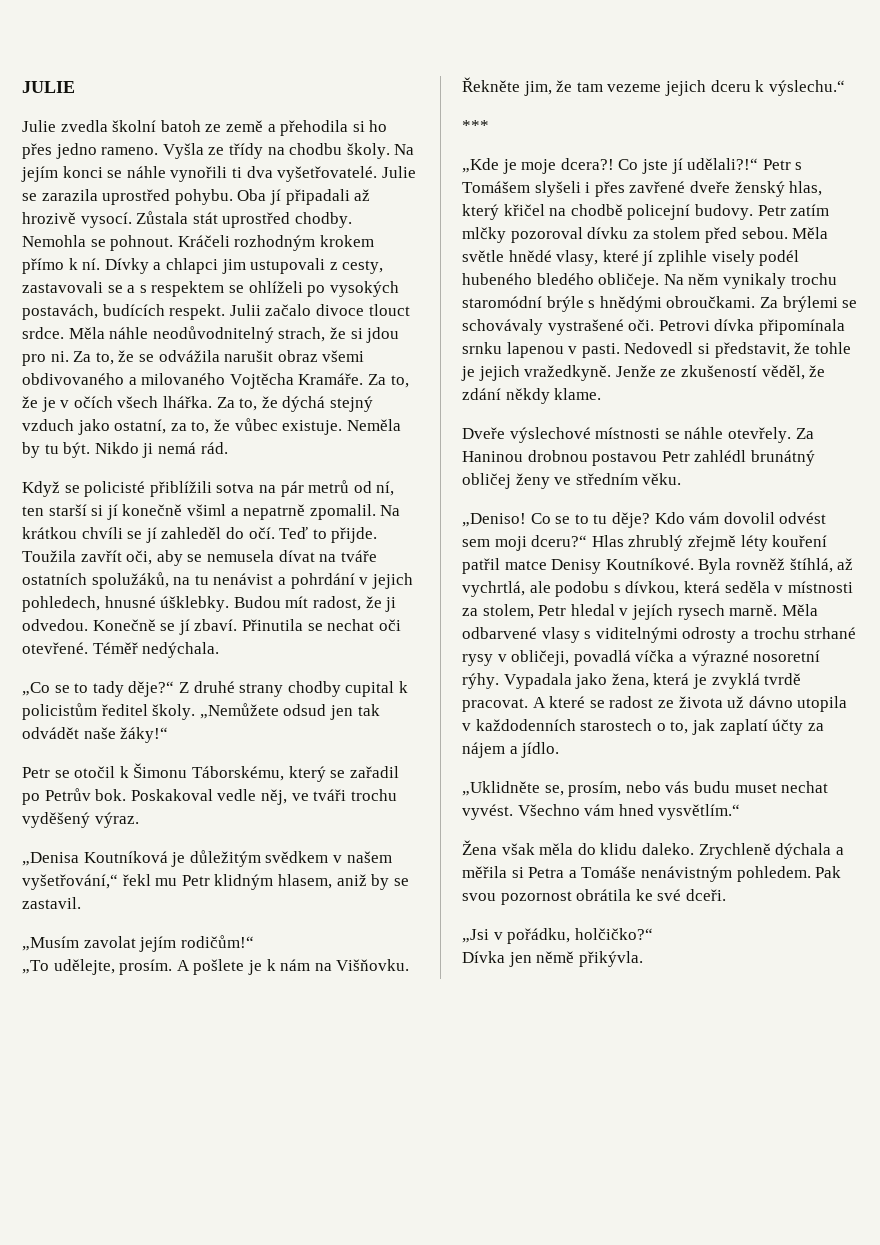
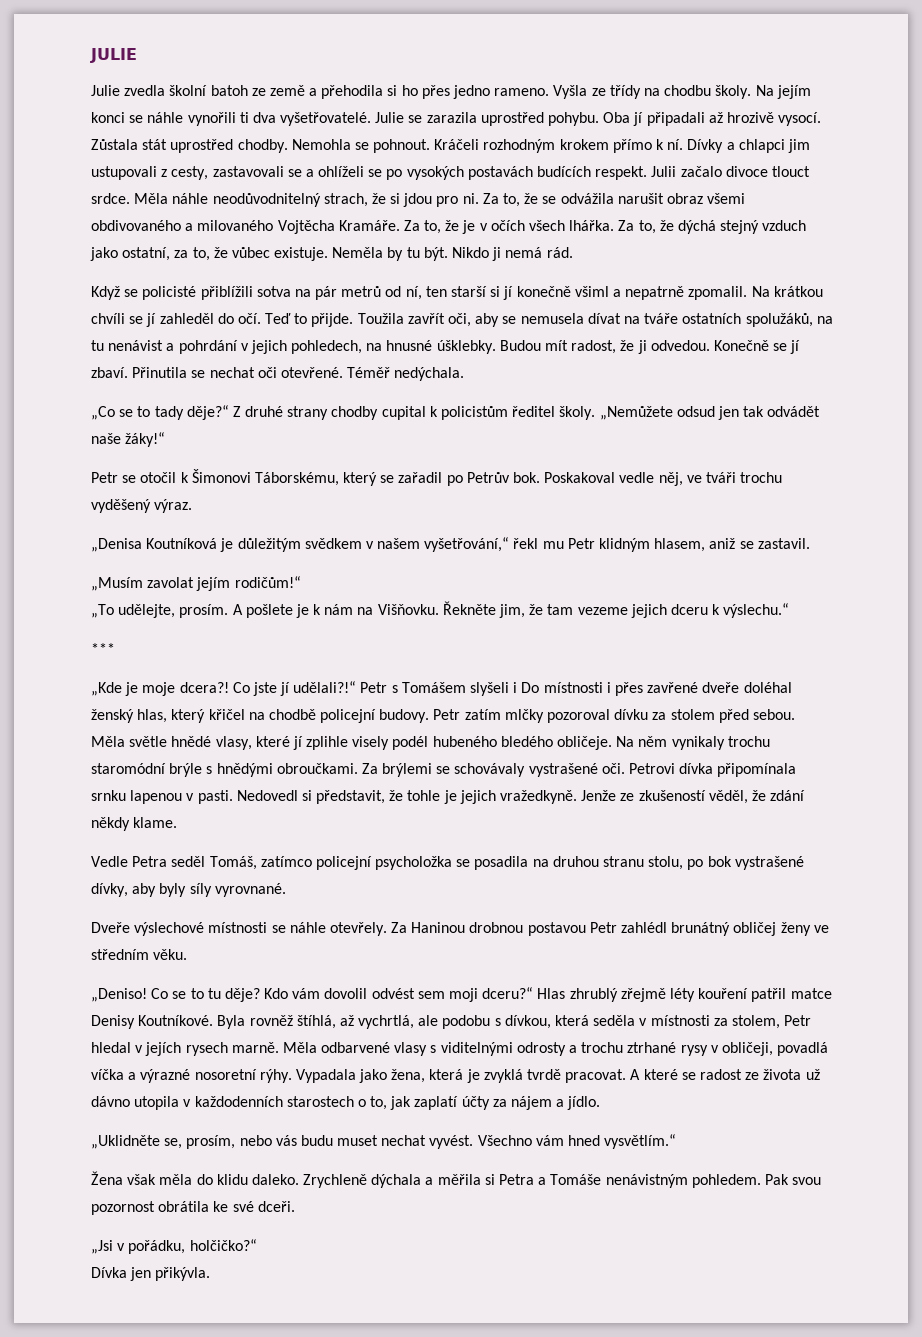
- Dívky a chlapci jim ustupovali z cesty, zastavovali se a s respektem se ohlíželi po vysokých postavách, budících respekt.
+ Dívky a chlapci jim ustupovali z cesty, zastavovali se a ohlíželi se po vysokých postavách budících respekt.
- Toužila zavřít oči, aby se nemusela dívat na tváře ostatních spolužáků, na tu nenávist a pohrdání v jejich pohledech, hnusné úšklebky.
+ Toužila zavřít oči, aby se nemusela dívat na tváře ostatních spolužáků, na tu nenávist a pohrdání v jejich pohledech, na hnusné úšklebky.
- Petr se otočil k Šimonu Táborskému, který se zařadil po Petrův bok.
+ Petr se otočil k Šimonovi Táborskému, který se zařadil po Petrův bok.
- „Denisa Koutníková je důležitým svědkem v našem vyšetřování,“ řekl mu Petr klidným hlasem, aniž by se zastavil.
+ „Denisa Koutníková je důležitým svědkem v našem vyšetřování,“ řekl mu Petr klidným hlasem, aniž se zastavil.
- Co jste jí udělali?!“ Petr s Tomášem slyšeli i přes zavřené dveře ženský hlas, který křičel na chodbě policejní budovy.
+ Co jste jí udělali?!“ Petr s Tomášem slyšeli i Do místnosti i přes zavřené dveře doléhal ženský hlas, který křičel na chodbě policejní budovy.
+ Vedle Petra seděl Tomáš, zatímco policejní psycholožka se posadila na druhou stranu stolu, po bok vystrašené dívky, aby byly síly vyrovnané.
- Měla odbarvené vlasy s viditelnými odrosty a trochu strhané rysy v obličeji, povadlá víčka a výrazné nosoretní rýhy.
+ Měla odbarvené vlasy s viditelnými odrosty a trochu ztrhané rysy v obličeji, povadlá víčka a výrazné nosoretní rýhy.
- Dívka jen němě přikývla.
+ Dívka jen přikývla.

